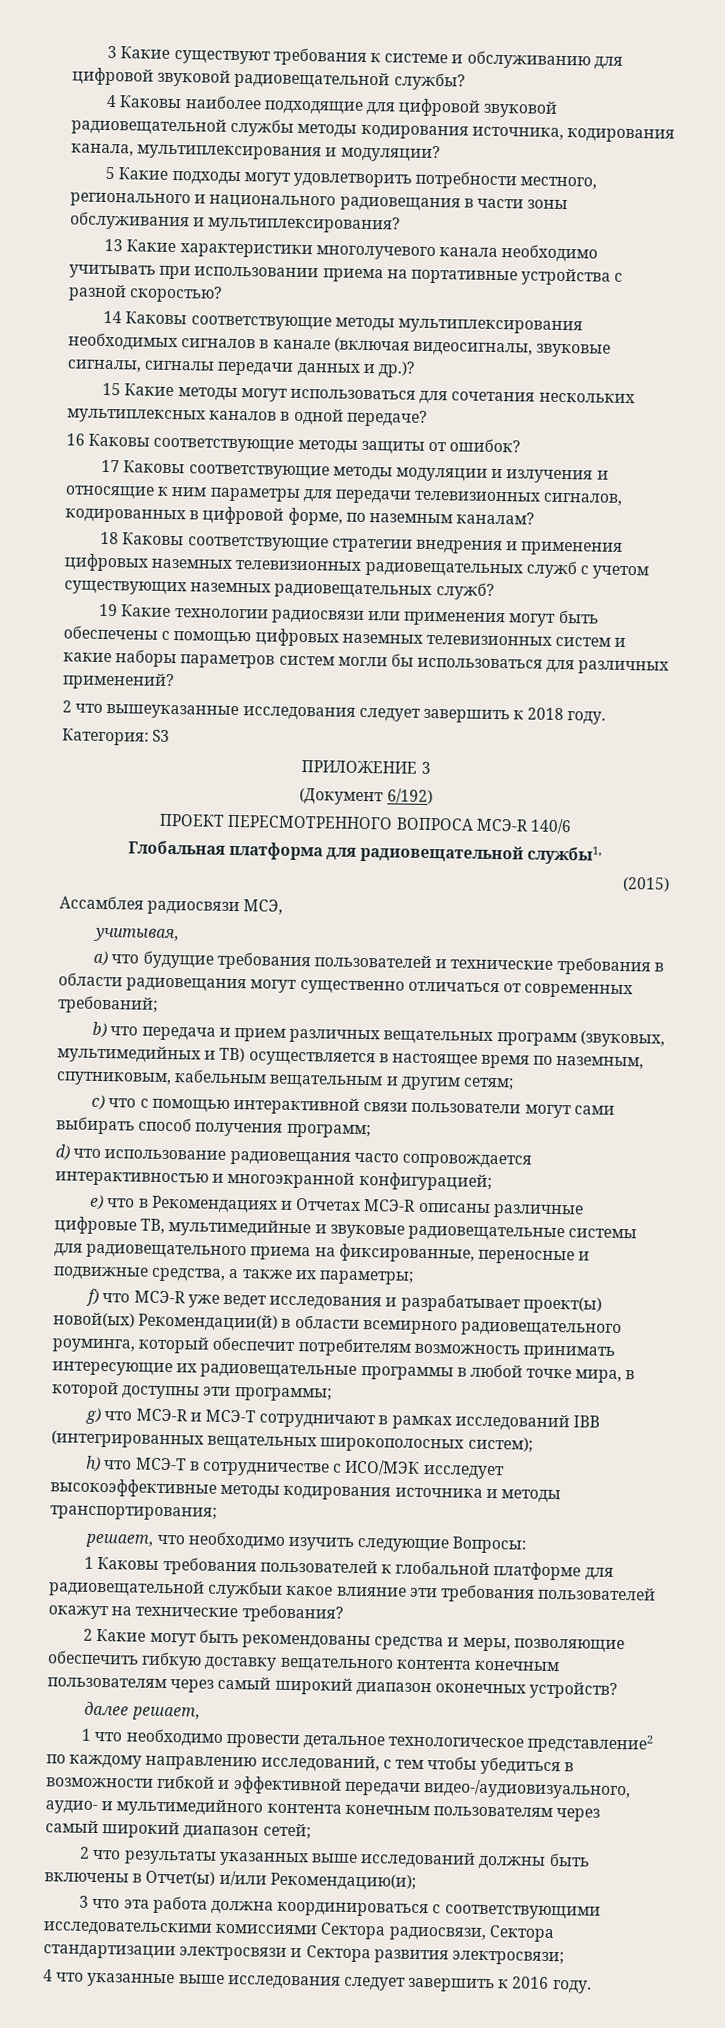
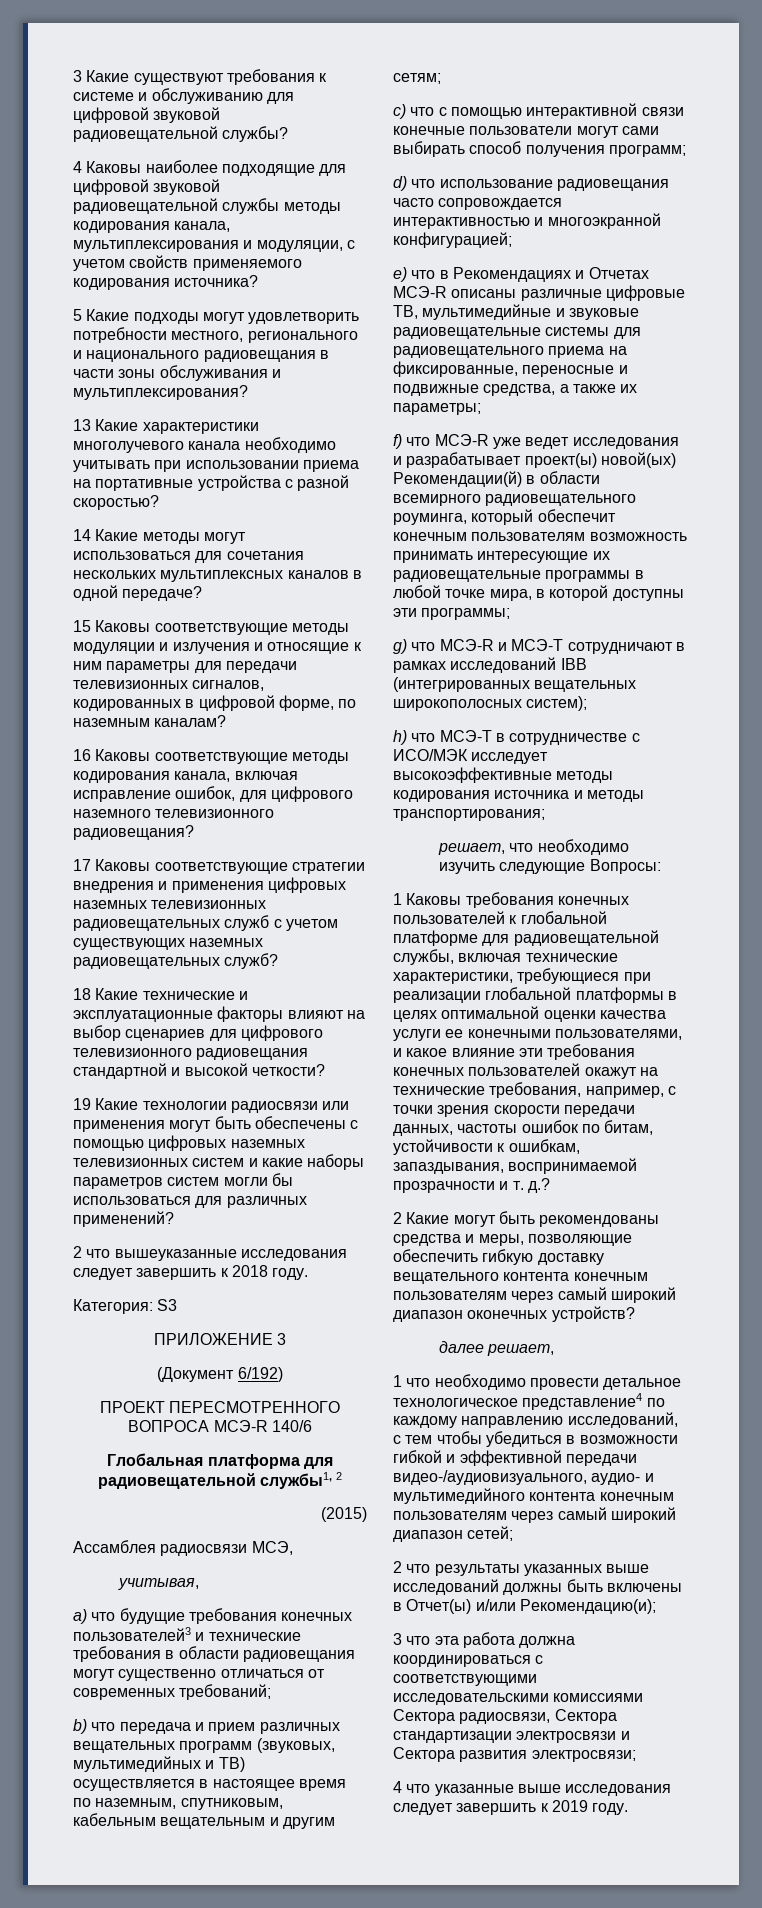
- 4 Каковы наиболее подходящие для цифровой звуковой радиовещательной службы методы кодирования источника, кодирования канала, мультиплексирования и модуляции?
+ 4 Каковы наиболее подходящие для цифровой звуковой радиовещательной службы методы кодирования канала, мультиплексирования и модуляции, с учетом свойств применяемого кодирования источника?
- 14 Каковы соответствующие методы мультиплексирования необходимых сигналов в канале (включая видеосигналы, звуковые сигналы, сигналы передачи данных и др.)?
- 15 Какие методы могут использоваться для сочетания нескольких мультиплексных каналов в одной передаче?
+ 14 Какие методы могут использоваться для сочетания нескольких мультиплексных каналов в одной передаче?
- 16 Каковы соответствующие методы защиты от ошибок?
- 17 Каковы соответствующие методы модуляции и излучения и относящие к ним параметры для передачи телевизионных сигналов, кодированных в цифровой форме, по наземным каналам?
+ 15 Каковы соответствующие методы модуляции и излучения и относящие к ним параметры для передачи телевизионных сигналов, кодированных в цифровой форме, по наземным каналам?
- 18 Каковы соответствующие стратегии внедрения и применения цифровых наземных телевизионных радиовещательных служб с учетом существующих наземных радиовещательных служб?
+ 16 Каковы соответствующие методы кодирования канала, включая исправление ошибок, для цифрового наземного телевизионного радиовещания?
+ 17 Каковы соответствующие стратегии внедрения и применения цифровых наземных телевизионных радиовещательных служб с учетом существующих наземных радиовещательных служб?
+ 18 Какие технические и эксплуатационные факторы влияют на выбор сценариев для цифрового телевизионного радиовещания стандартной и высокой четкости?
- Глобальная платформа для радиовещательной службы1,
+ Глобальная платформа для радиовещательной службы1, 2
- a) что будущие требования пользователей и технические требования в области радиовещания могут существенно отличаться от современных требований;
+ a) что будущие требования конечных пользователей3 и технические требования в области радиовещания могут существенно отличаться от современных требований;
- c) что с помощью интерактивной связи пользователи могут сами выбирать способ получения программ;
+ c) что с помощью интерактивной связи конечные пользователи могут сами выбирать способ получения программ;
- f) что МСЭ-R уже ведет исследования и разрабатывает проект(ы) новой(ых) Рекомендации(й) в области всемирного радиовещательного роуминга, который обеспечит потребителям возможность принимать интересующие их радиовещательные программы в любой точке мира, в которой доступны эти программы;
+ f) что МСЭ-R уже ведет исследования и разрабатывает проект(ы) новой(ых) Рекомендации(й) в области всемирного радиовещательного роуминга, который обеспечит конечным пользователям возможность принимать интересующие их радиовещательные программы в любой точке мира, в которой доступны эти программы;
- 1 Каковы требования пользователей к глобальной платформе для радиовещательной службыи какое влияние эти требования пользователей окажут на технические требования?
+ 1 Каковы требования конечных пользователей к глобальной платформе для радиовещательной службы, включая технические характеристики, требующиеся при реализации глобальной платформы в целях оптимальной оценки качества услуги ее конечными пользователями, и какое влияние эти требования конечных пользователей окажут на технические требования, например, с точки зрения скорости передачи данных, частоты ошибок по битам, устойчивости к ошибкам, запаздывания, воспринимаемой прозрачности и т. д.?
- 1 что необходимо провести детальное технологическое представление2 по каждому направлению исследований, с тем чтобы убедиться в возможности гибкой и эффективной передачи видео-/аудиовизуального, аудио- и мультимедийного контента конечным пользователям через самый широкий диапазон сетей;
+ 1 что необходимо провести детальное технологическое представление4 по каждому направлению исследований, с тем чтобы убедиться в возможности гибкой и эффективной передачи видео-/аудиовизуального, аудио- и мультимедийного контента конечным пользователям через самый широкий диапазон сетей;
- 4 что указанные выше исследования следует завершить к 2016 году.
+ 4 что указанные выше исследования следует завершить к 2019 году.

